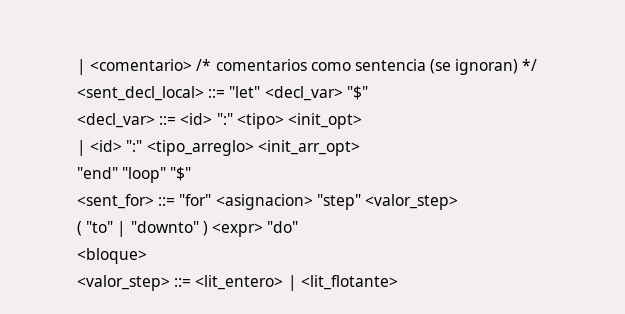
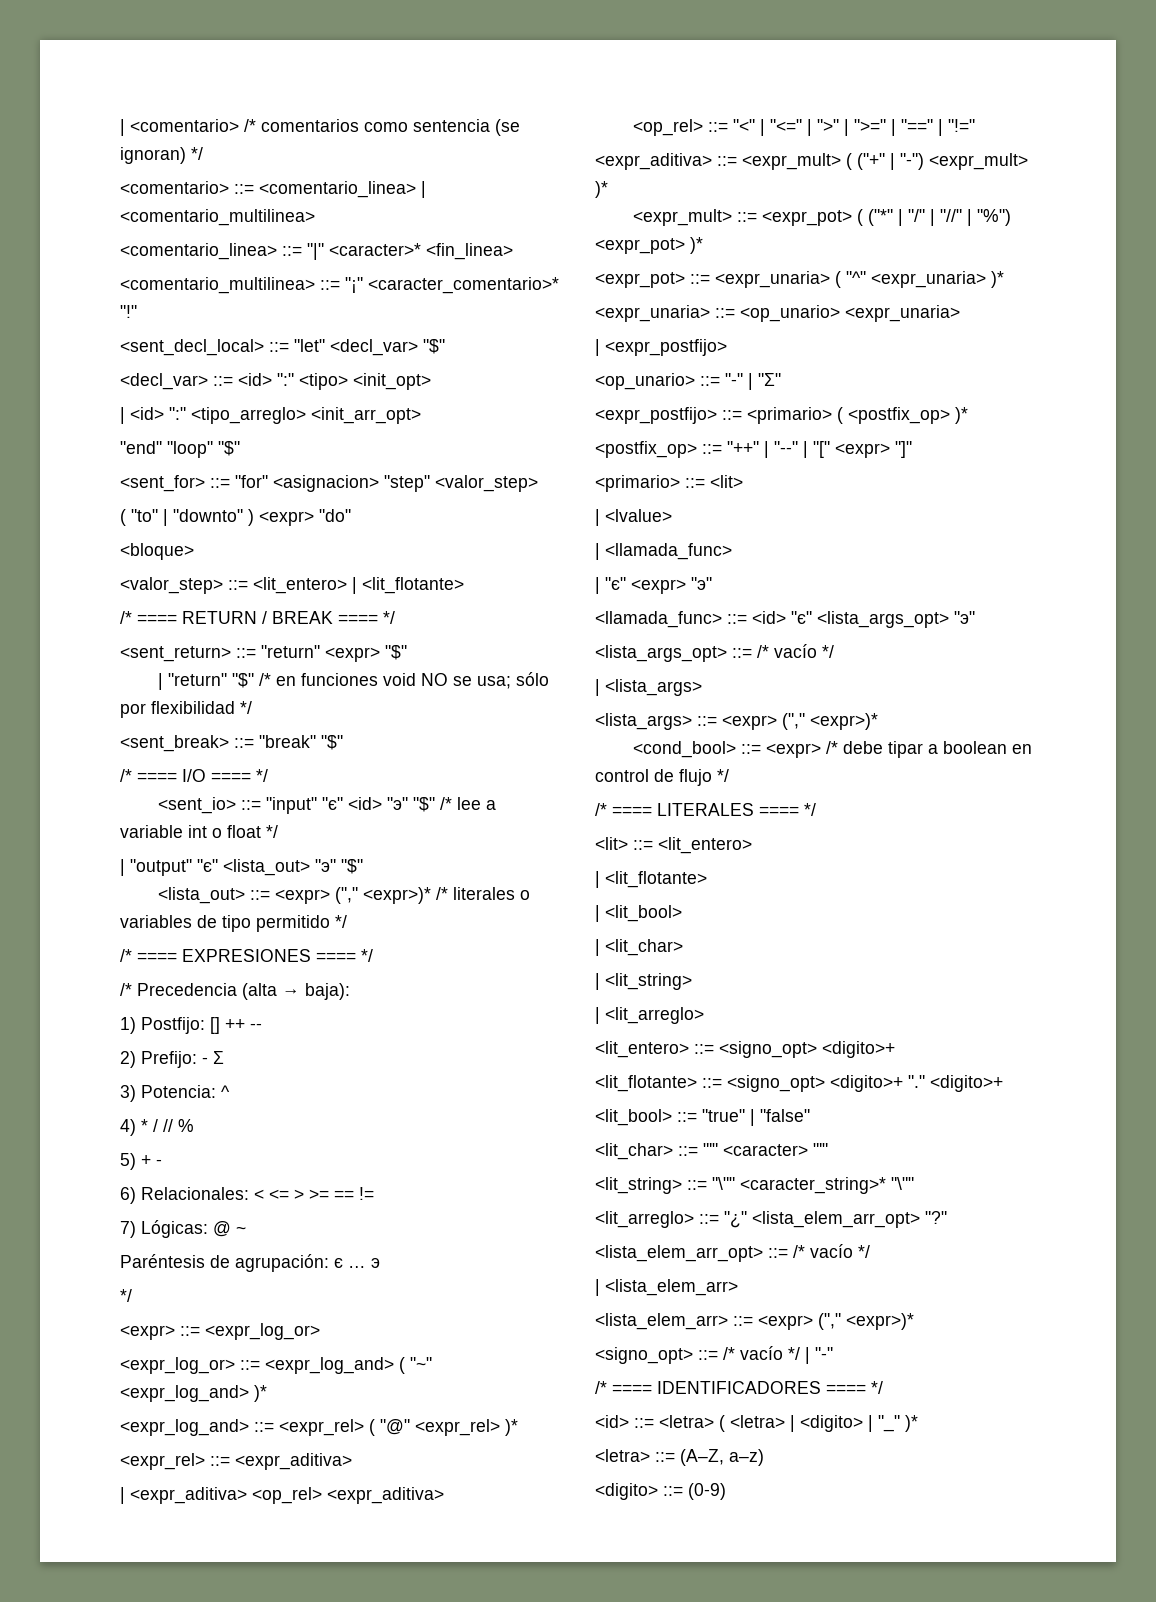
+ <comentario> ::= <comentario_linea> | <comentario_multilinea>
+ <comentario_linea> ::= "|" <caracter>* <fin_linea>
+ <comentario_multilinea> ::= "¡" <caracter_comentario>* "!"
+ /* ==== RETURN / BREAK ==== */
+ <sent_return> ::= "return" <expr> "$"
+ | "return" "$" /* en funciones void NO se usa; sólo por flexibilidad */
+ <sent_break> ::= "break" "$"
+ /* ==== I/O ==== */
+ <sent_io> ::= "input" "є" <id> "э" "$" /* lee a variable int o float */
+ | "output" "є" <lista_out> "э" "$"
+ <lista_out> ::= <expr> ("," <expr>)* /* literales o variables de tipo permitido */
+ /* ==== EXPRESIONES ==== */
+ /* Precedencia (alta → baja):
+ 1) Postfijo: [] ++ --
+ 2) Prefijo: - Σ
+ 3) Potencia: ^
+ 4) * / // %
+ 5) + -
+ 6) Relacionales: < <= > >= == !=
+ 7) Lógicas: @ ~
+ Paréntesis de agrupación: є … э
+ */
+ <expr> ::= <expr_log_or>
+ <expr_log_or> ::= <expr_log_and> ( "~" <expr_log_and> )*
+ <expr_log_and> ::= <expr_rel> ( "@" <expr_rel> )*
+ <expr_rel> ::= <expr_aditiva>
+ | <expr_aditiva> <op_rel> <expr_aditiva>
+ <op_rel> ::= "<" | "<=" | ">" | ">=" | "==" | "!="
+ <expr_aditiva> ::= <expr_mult> ( ("+" | "-") <expr_mult> )*
+ <expr_mult> ::= <expr_pot> ( ("*" | "/" | "//" | "%") <expr_pot> )*
+ <expr_pot> ::= <expr_unaria> ( "^" <expr_unaria> )*
+ <expr_unaria> ::= <op_unario> <expr_unaria>
+ | <expr_postfijo>
+ <op_unario> ::= "-" | "Σ"
+ <expr_postfijo> ::= <primario> ( <postfix_op> )*
+ <postfix_op> ::= "++" | "--" | "[" <expr> "]"
+ <primario> ::= <lit>
+ | <lvalue>
+ | <llamada_func>
+ | "є" <expr> "э"
+ <llamada_func> ::= <id> "є" <lista_args_opt> "э"
+ <lista_args_opt> ::= /* vacío */
+ | <lista_args>
+ <lista_args> ::= <expr> ("," <expr>)*
+ <cond_bool> ::= <expr> /* debe tipar a boolean en control de flujo */
+ /* ==== LITERALES ==== */
+ <lit> ::= <lit_entero>
+ | <lit_flotante>
+ | <lit_bool>
+ | <lit_char>
+ | <lit_string>
+ | <lit_arreglo>
+ <lit_entero> ::= <signo_opt> <digito>+
+ <lit_flotante> ::= <signo_opt> <digito>+ "." <digito>+
+ <lit_bool> ::= "true" | "false"
+ <lit_char> ::= "'" <caracter> "'"
+ <lit_string> ::= "\"" <caracter_string>* "\""
+ <lit_arreglo> ::= "¿" <lista_elem_arr_opt> "?"
+ <lista_elem_arr_opt> ::= /* vacío */
+ | <lista_elem_arr>
+ <lista_elem_arr> ::= <expr> ("," <expr>)*
+ <signo_opt> ::= /* vacío */ | "-"
+ /* ==== IDENTIFICADORES ==== */
+ <id> ::= <letra> ( <letra> | <digito> | "_" )*
+ <letra> ::= (A–Z, a–z)
+ <digito> ::= (0-9)

